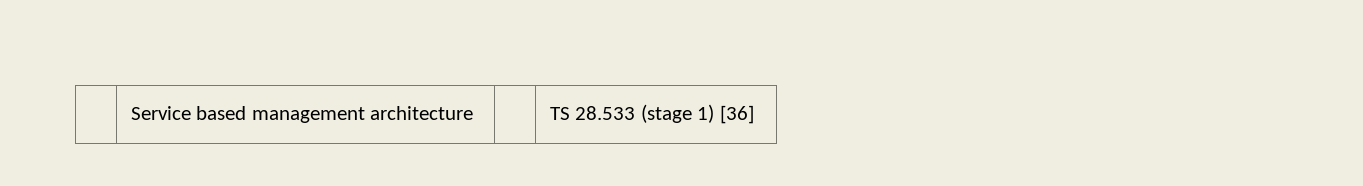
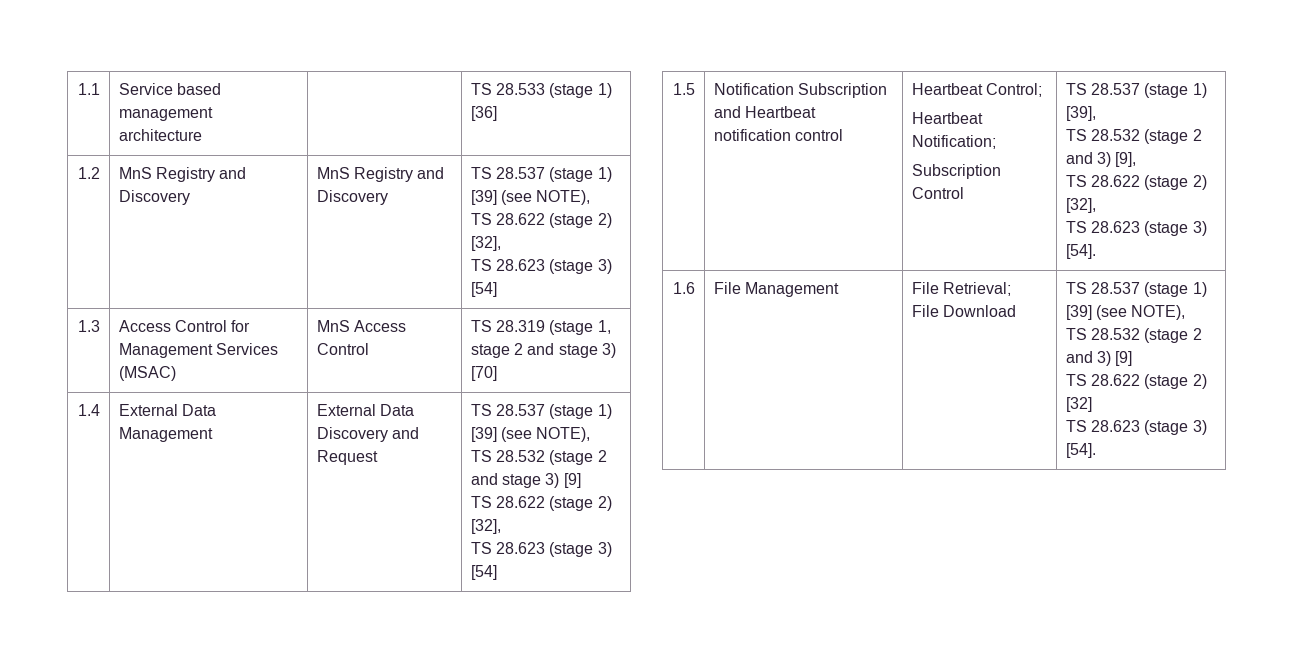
- | Service based management architecture | | TS 28.533 (stage 1) [36]
+ 1.1 | Service based management architecture | | TS 28.533 (stage 1) [36]
+ 1.2 | MnS Registry and Discovery | MnS Registry and Discovery | TS 28.537 (stage 1) [39] (see NOTE),
+ TS 28.622 (stage 2) [32],
+ TS 28.623 (stage 3) [54]
+ 1.3 | Access Control for Management Services (MSAC) | MnS Access Control | TS 28.319 (stage 1, stage 2 and stage 3) [70]
+ 1.4 | External Data Management | External Data Discovery and Request | TS 28.537 (stage 1) [39] (see NOTE),
+ TS 28.532 (stage 2 and stage 3) [9]
+ TS 28.622 (stage 2) [32],
+ TS 28.623 (stage 3) [54]
+ 1.5 | Notification Subscription and Heartbeat notification control | Heartbeat Control;
+ Heartbeat Notification;
+ Subscription Control | TS 28.537 (stage 1) [39],
+ TS 28.532 (stage 2 and 3) [9],
+ TS 28.622 (stage 2) [32],
+ TS 28.623 (stage 3) [54].
+ 1.6 | File Management | File Retrieval;
+ File Download | TS 28.537 (stage 1) [39] (see NOTE),
+ TS 28.532 (stage 2 and 3) [9]
+ TS 28.622 (stage 2) [32]
+ TS 28.623 (stage 3) [54].

